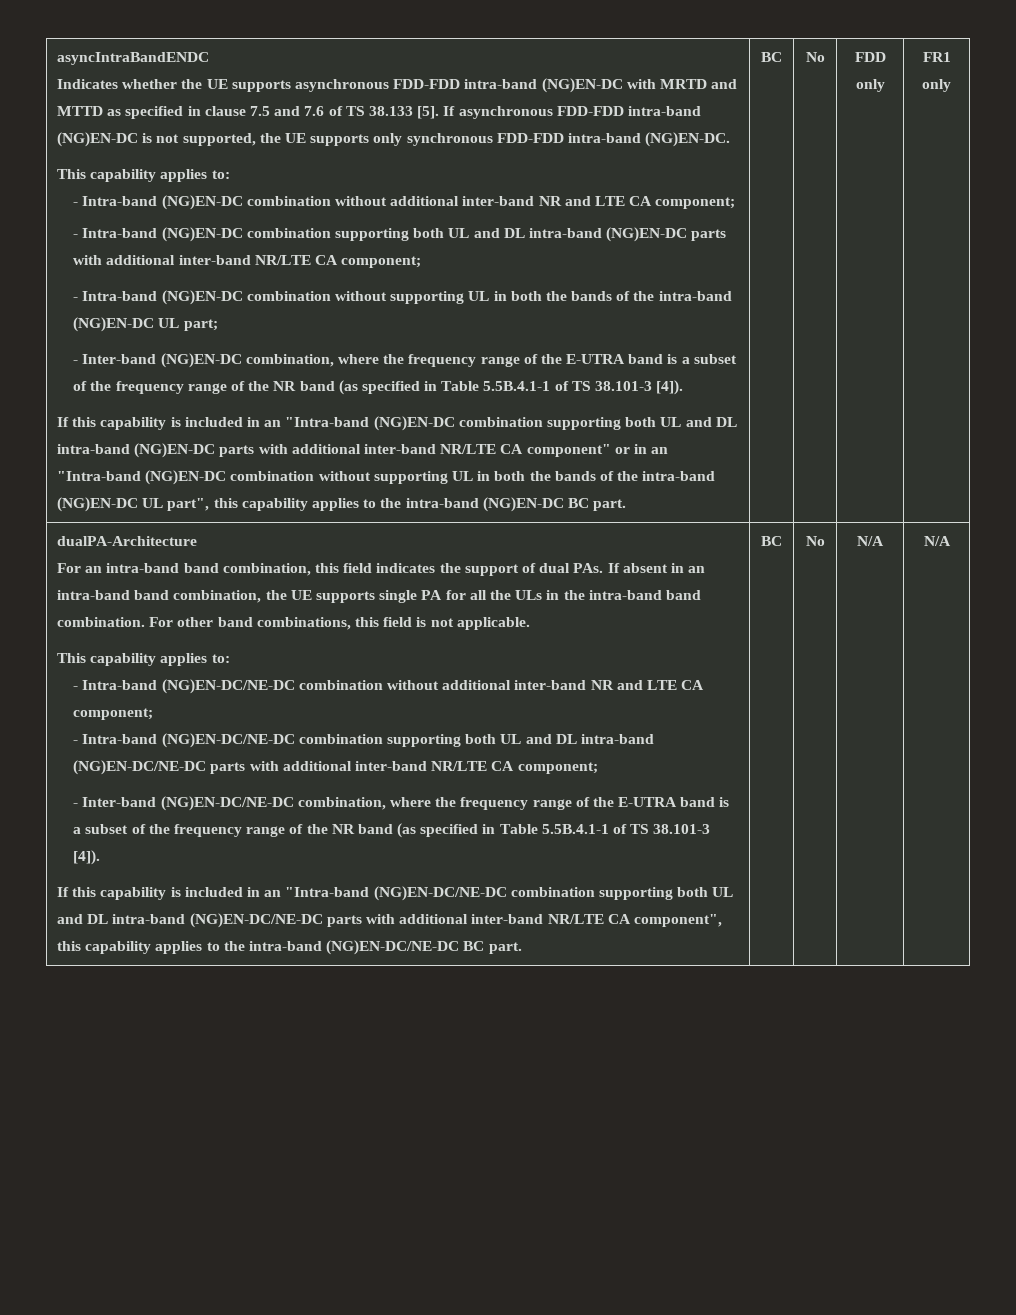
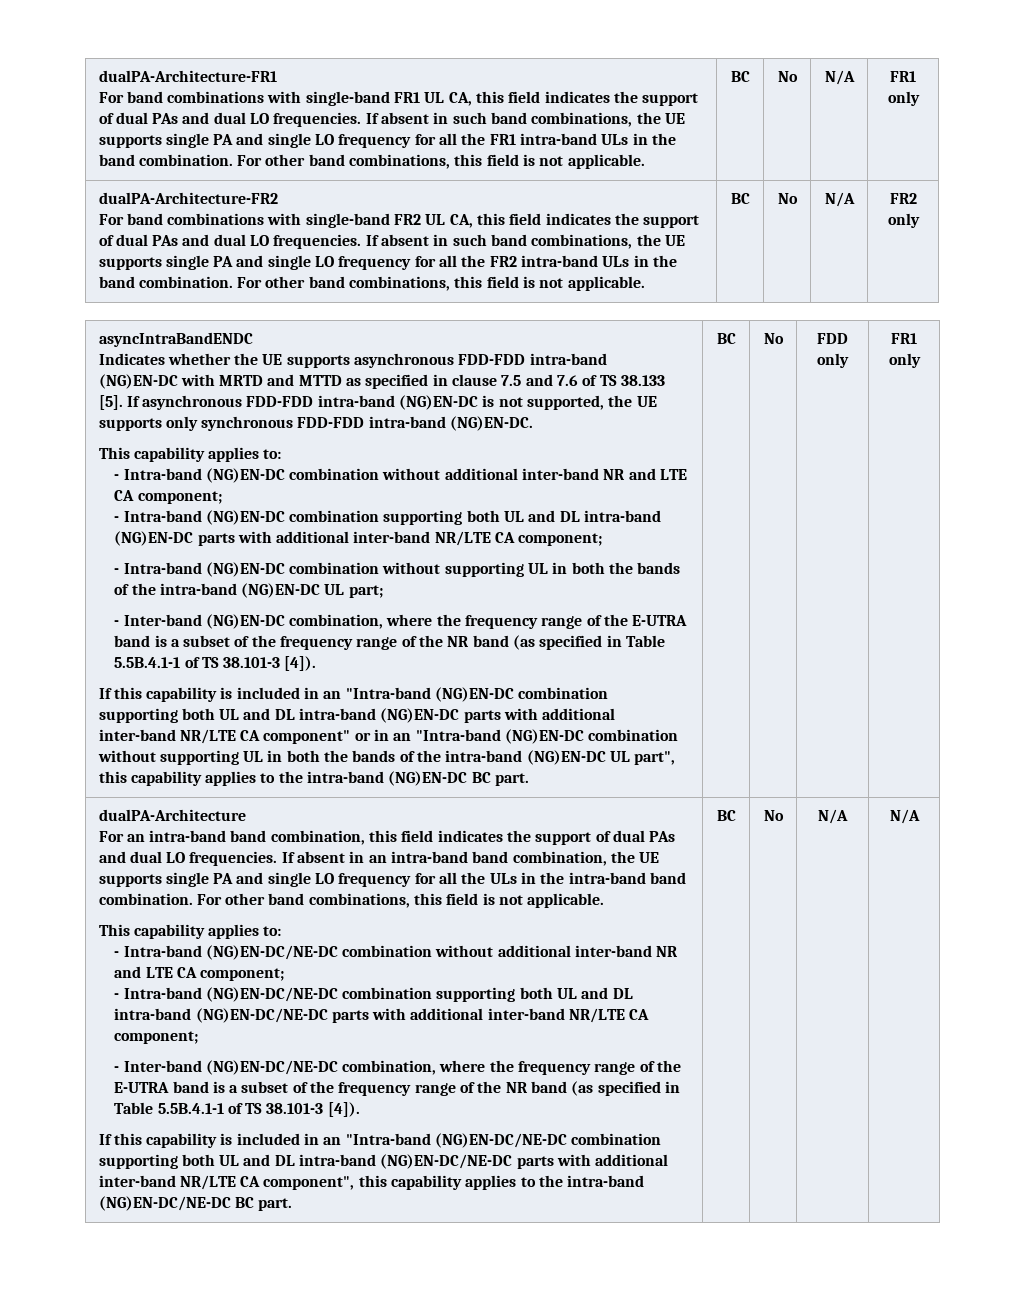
+ dualPA-Architecture-FR1
+ For band combinations with single-band FR1 UL CA, this field indicates the support of dual PAs and dual LO frequencies. If absent in such band combinations, the UE supports single PA and single LO frequency for all the FR1 intra-band ULs in the band combination. For other band combinations, this field is not applicable. | BC | No | N/A | FR1 only
+ dualPA-Architecture-FR2
+ For band combinations with single-band FR2 UL CA, this field indicates the support of dual PAs and dual LO frequencies. If absent in such band combinations, the UE supports single PA and single LO frequency for all the FR2 intra-band ULs in the band combination. For other band combinations, this field is not applicable. | BC | No | N/A | FR2 only
- For an intra-band band combination, this field indicates the support of dual PAs. If absent in an intra-band band combination, the UE supports single PA for all the ULs in the intra-band band combination.
+ For an intra-band band combination, this field indicates the support of dual PAs and dual LO frequencies. If absent in an intra-band band combination, the UE supports single PA and single LO frequency for all the ULs in the intra-band band combination.

